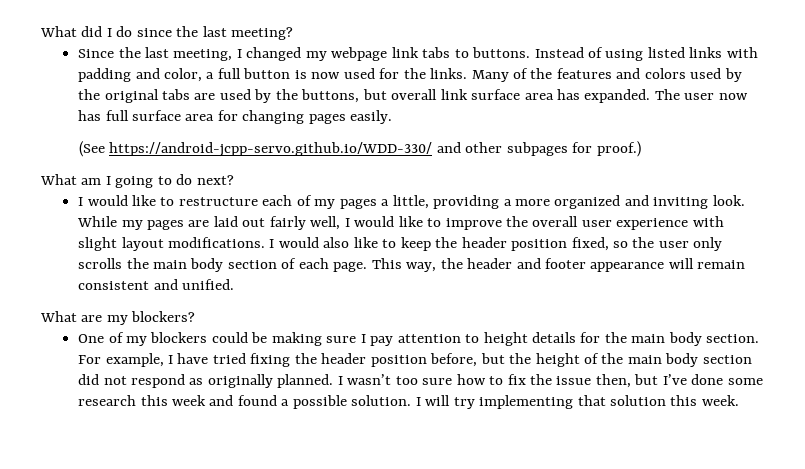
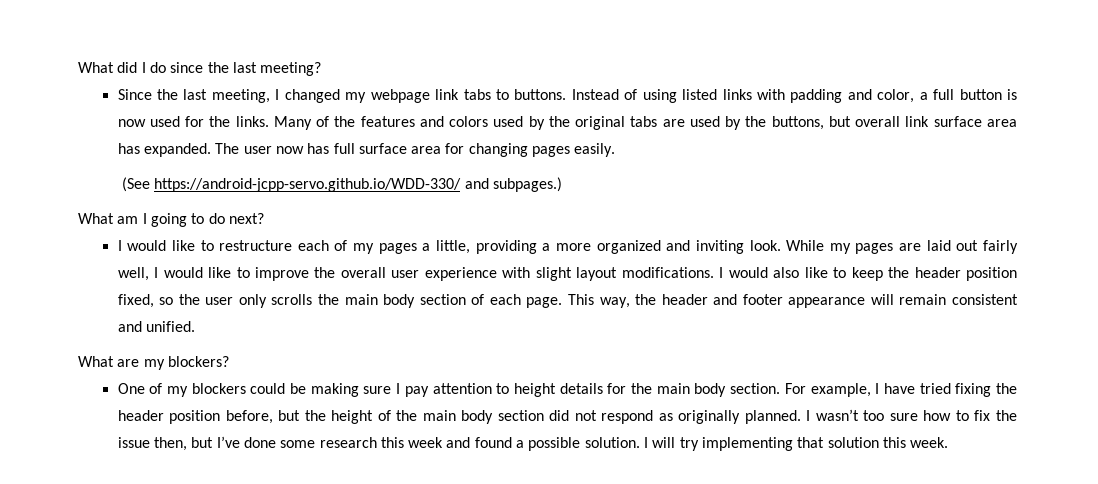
- (See https://android-jcpp-servo.github.io/WDD-330/ and other subpages for proof.)
+ (See https://android-jcpp-servo.github.io/WDD-330/ and subpages.)

